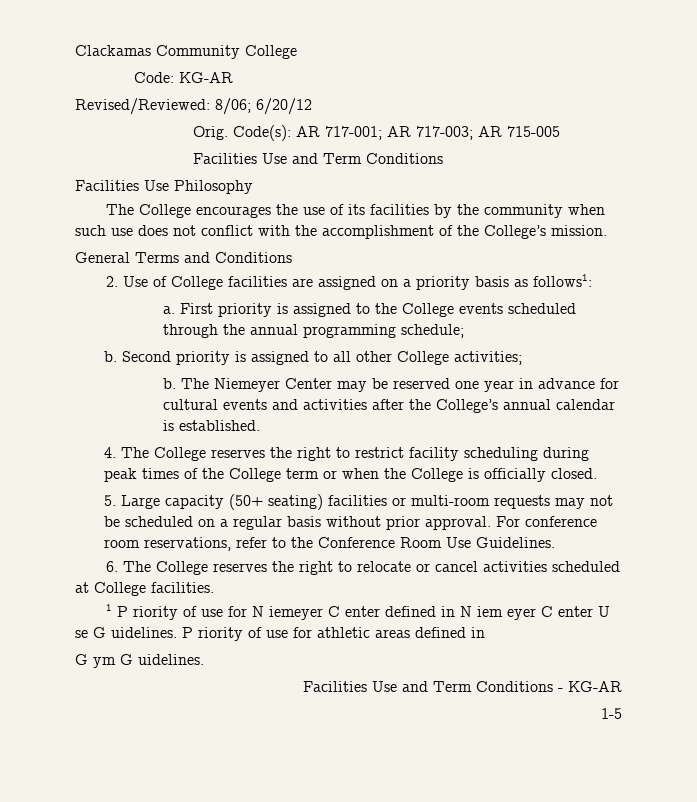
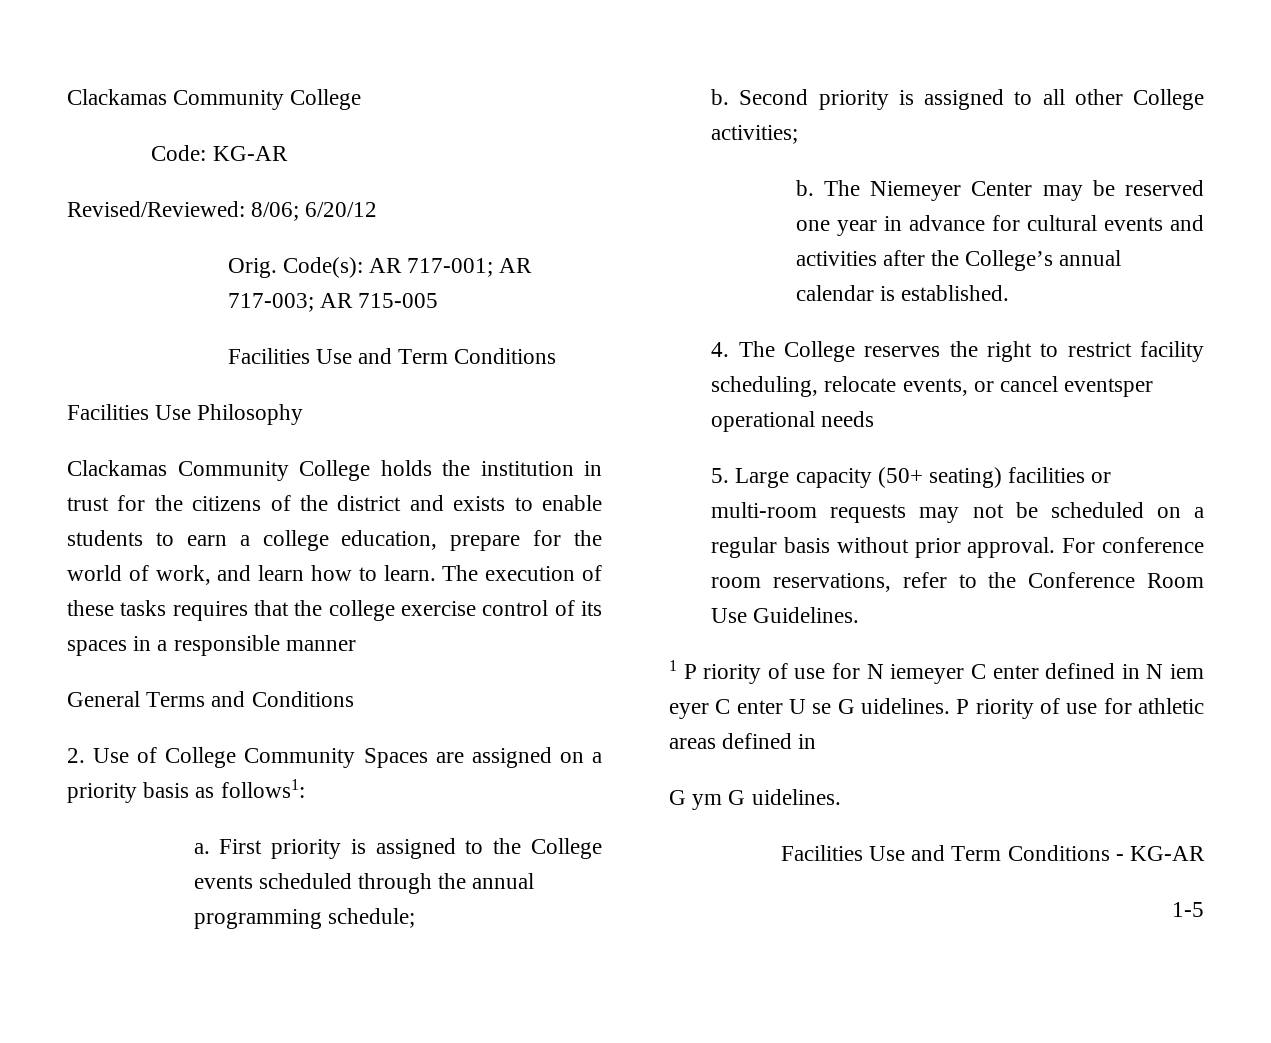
- The College encourages the use of its facilities by the community when such use does not conflict with the accomplishment of the College’s mission.
+ Clackamas Community College holds the institution in trust for the citizens of the district and exists to enable students to earn a college education, prepare for the world of work, and learn how to learn. The execution of these tasks requires that the college exercise control of its spaces in a responsible manner
- 2. Use of College facilities are assigned on a priority basis as follows1:
+ 2. Use of College Community Spaces are assigned on a priority basis as follows1:
- 4. The College reserves the right to restrict facility scheduling during peak times of the College term or when the College is officially closed.
+ 4. The College reserves the right to restrict facility scheduling, relocate events, or cancel eventsper operational needs
- 6. The College reserves the right to relocate or cancel activities scheduled at College facilities.

